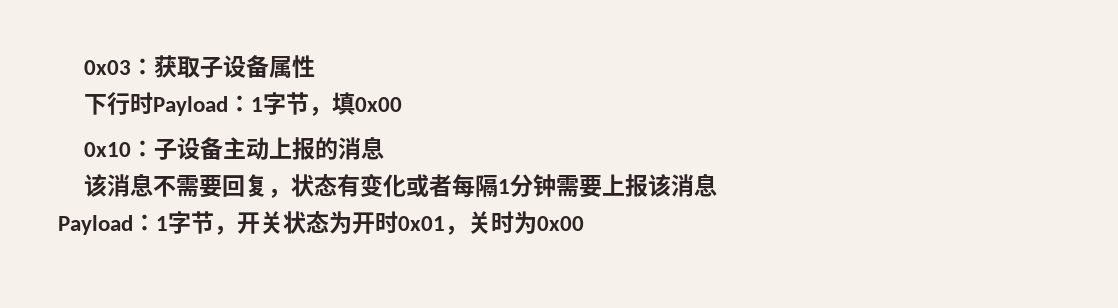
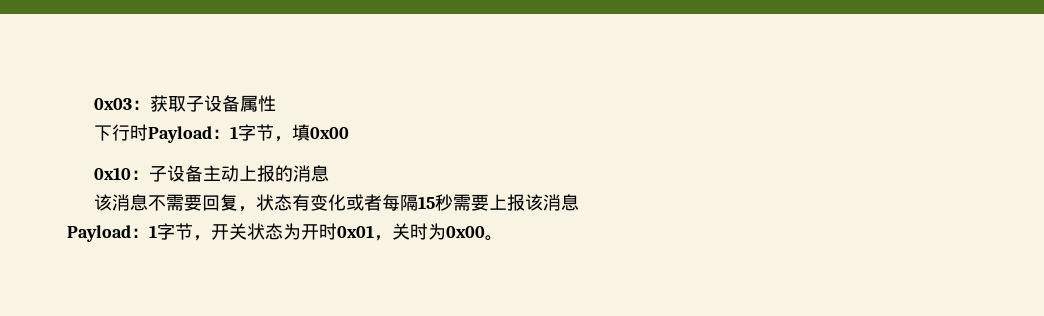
- 该消息不需要回复，状态有变化或者每隔1分钟需要上报该消息
+ 该消息不需要回复，状态有变化或者每隔15秒需要上报该消息
- Payload：1字节，开关状态为开时0x01，关时为0x00
+ Payload：1字节，开关状态为开时0x01，关时为0x00。

